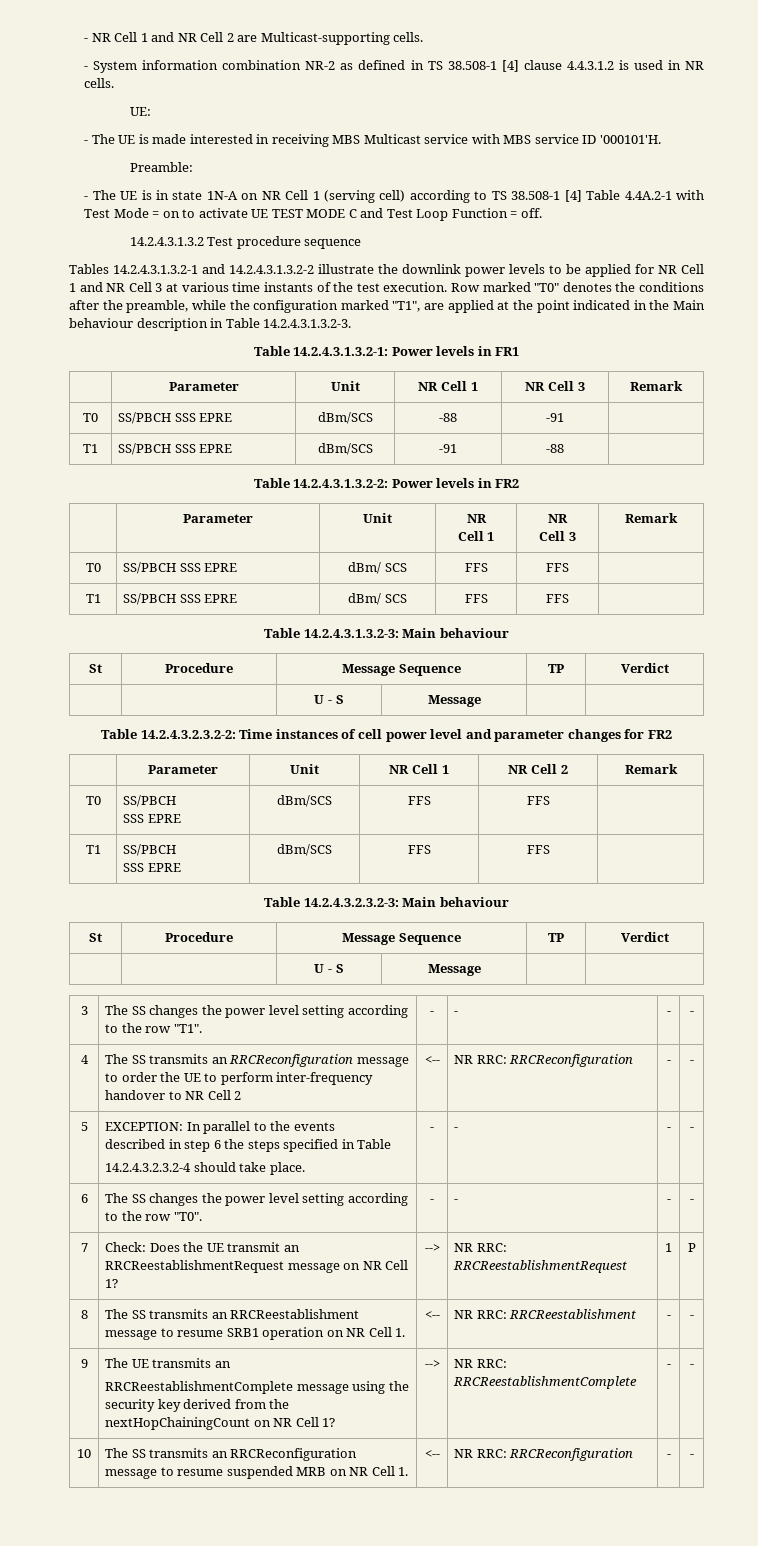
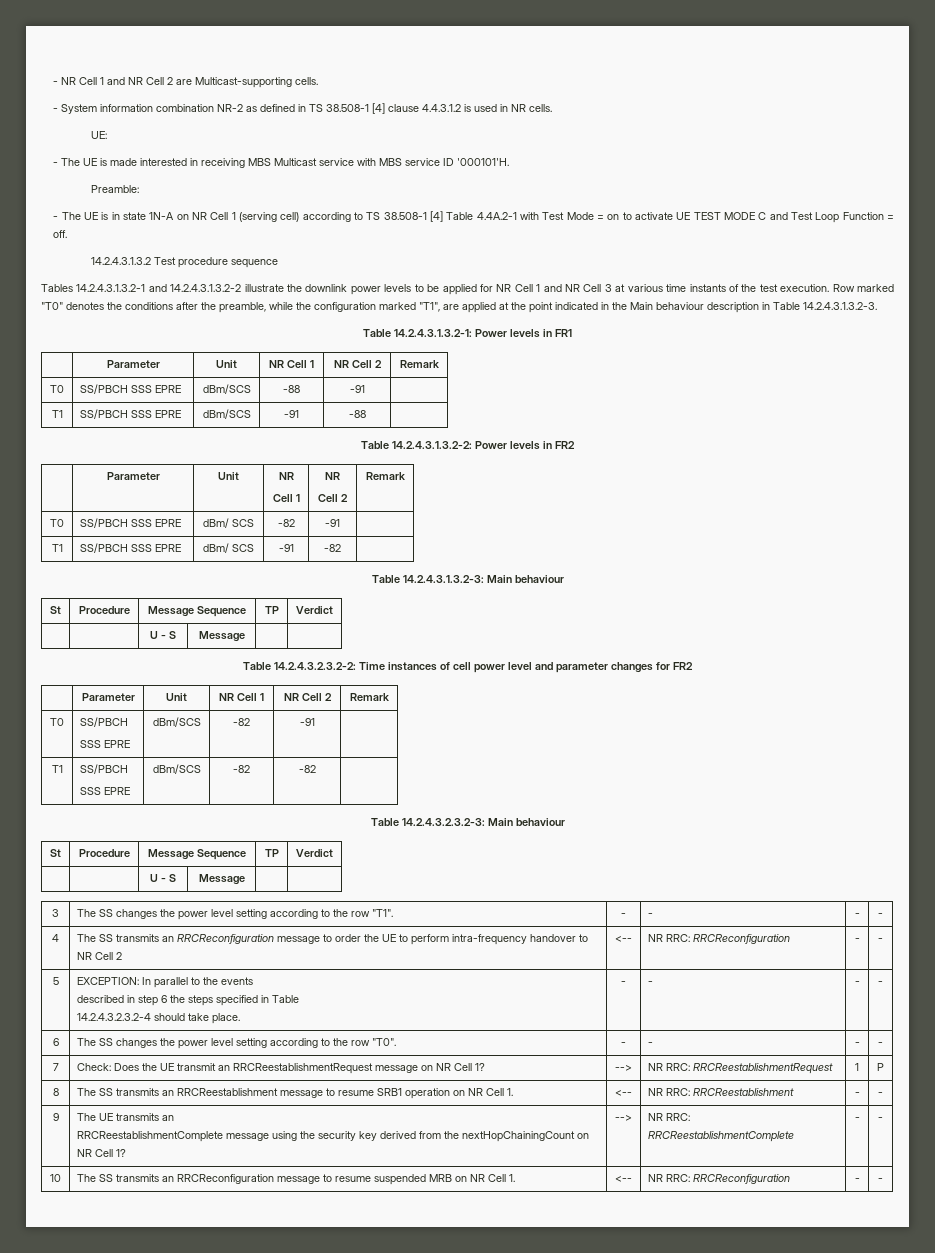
  Table 14.2.4.3.1.3.2-1: Power levels in FR1
- | Parameter | Unit | NR Cell 1 | NR Cell 3 | Remark
+ | Parameter | Unit | NR Cell 1 | NR Cell 2 | Remark
  Table 14.2.4.3.1.3.2-2: Power levels in FR2
  | Parameter | Unit | NR
  Cell 1 | NR
- Cell 3 | Remark
+ Cell 2 | Remark
- T0 | SS/PBCH SSS EPRE | dBm/ SCS | FFS | FFS |
+ T0 | SS/PBCH SSS EPRE | dBm/ SCS | -82 | -91 |
- T1 | SS/PBCH SSS EPRE | dBm/ SCS | FFS | FFS |
+ T1 | SS/PBCH SSS EPRE | dBm/ SCS | -91 | -82 |
  Table 14.2.4.3.2.3.2-2: Time instances of cell power level and parameter changes for FR2
  | Parameter | Unit | NR Cell 1 | NR Cell 2 | Remark
  T0 | SS/PBCH
- SSS EPRE | dBm/SCS | FFS | FFS |
+ SSS EPRE | dBm/SCS | -82 | -91 |
  T1 | SS/PBCH
- SSS EPRE | dBm/SCS | FFS | FFS |
+ SSS EPRE | dBm/SCS | -82 | -82 |
- 4 | The SS transmits an RRCReconfiguration message to order the UE to perform inter-frequency handover to NR Cell 2 | <-- | NR RRC: RRCReconfiguration | - | -
+ 4 | The SS transmits an RRCReconfiguration message to order the UE to perform intra-frequency handover to NR Cell 2 | <-- | NR RRC: RRCReconfiguration | - | -

